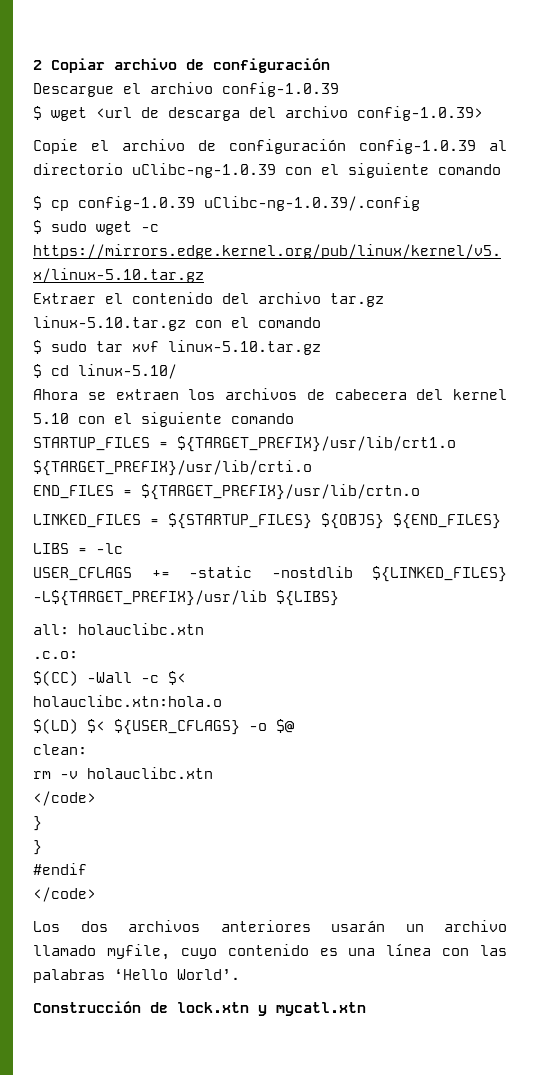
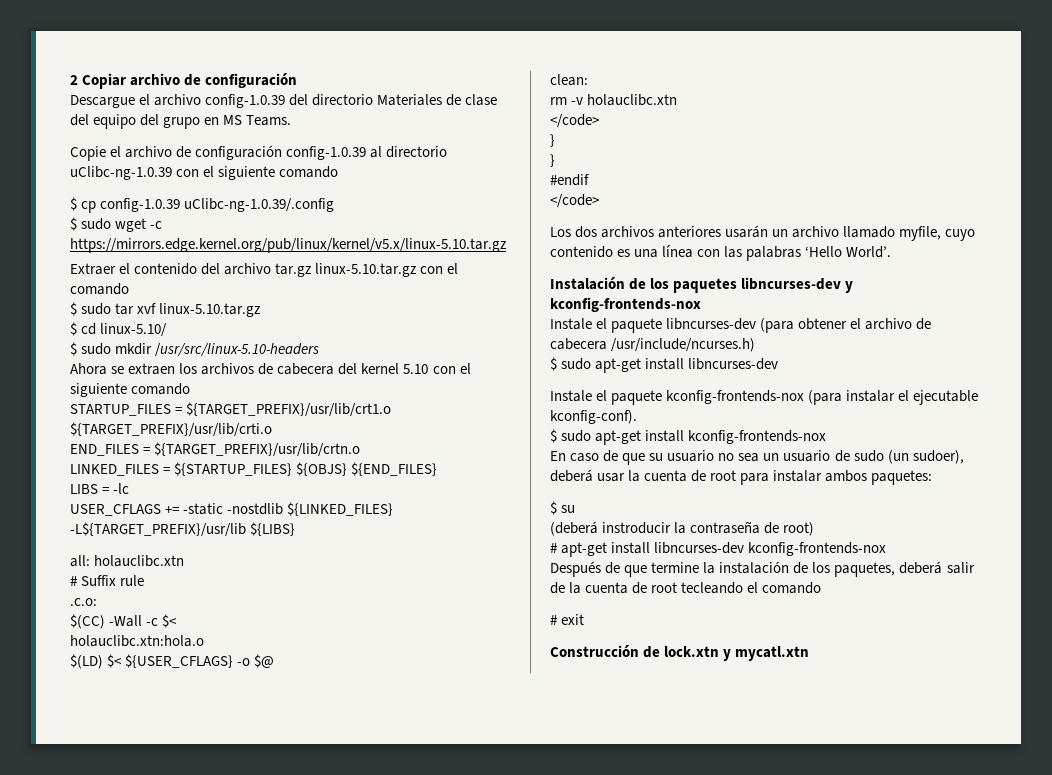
- Descargue el archivo config-1.0.39
- $ wget <url de descarga del archivo config-1.0.39>
+ Descargue el archivo config-1.0.39 del directorio Materiales de clase del equipo del grupo en MS Teams.
+ $ sudo mkdir /usr/src/linux-5.10-headers
+ # Suffix rule
+ Instalación de los paquetes libncurses-dev y kconfig-frontends-nox
+ Instale el paquete libncurses-dev (para obtener el archivo de cabecera /usr/include/ncurses.h)
+ $ sudo apt-get install libncurses-dev
+ Instale el paquete kconfig-frontends-nox (para instalar el ejecutable kconfig-conf).
+ $ sudo apt-get install kconfig-frontends-nox
+ En caso de que su usuario no sea un usuario de sudo (un sudoer), deberá usar la cuenta de root para instalar ambos paquetes:
+ $ su
+ (deberá instroducir la contraseña de root)
+ # apt-get install libncurses-dev kconfig-frontends-nox
+ Después de que termine la instalación de los paquetes, deberá salir de la cuenta de root tecleando el comando
+ # exit

